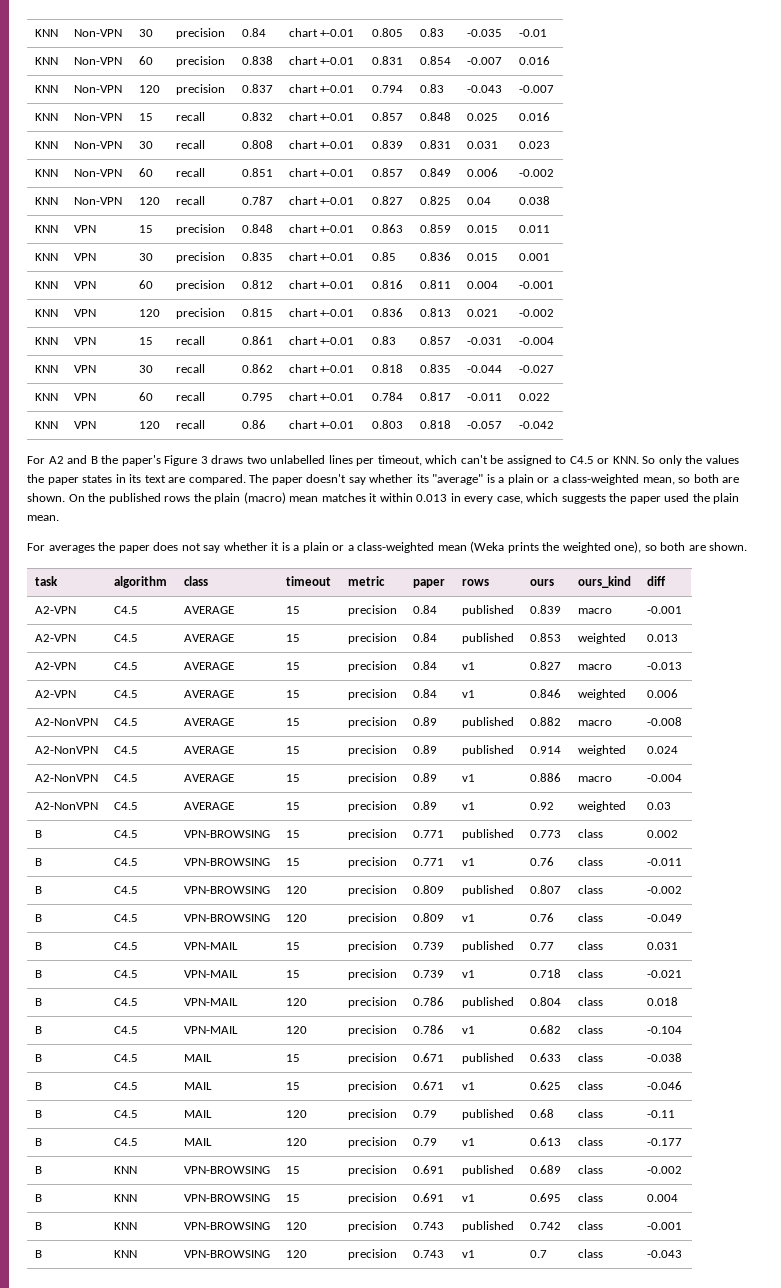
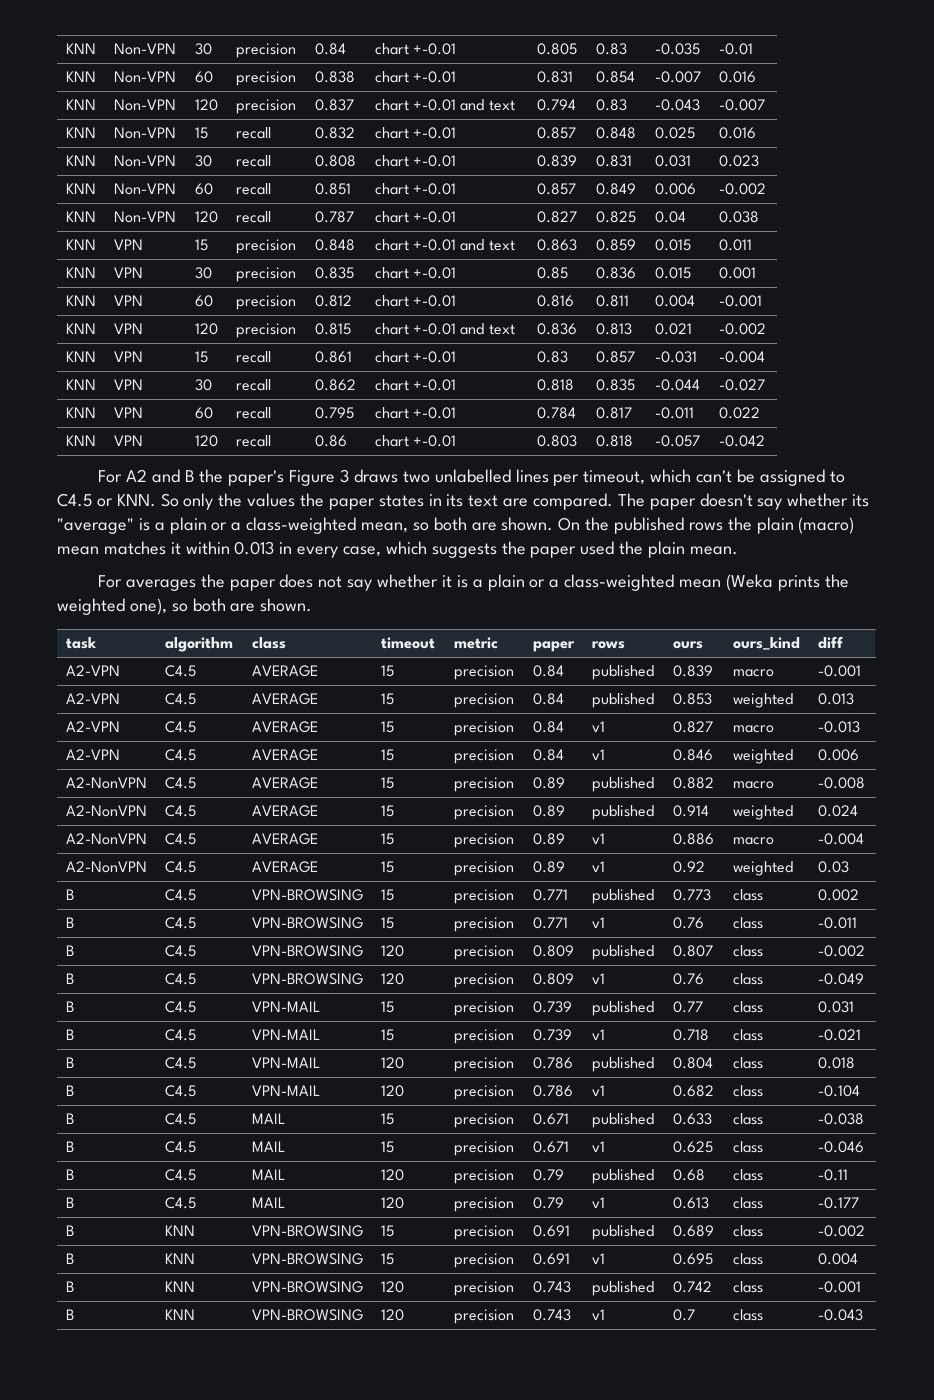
- KNN | Non-VPN | 120 | precision | 0.837 | chart +-0.01 | 0.794 | 0.83 | -0.043 | -0.007
+ KNN | Non-VPN | 120 | precision | 0.837 | chart +-0.01 and text | 0.794 | 0.83 | -0.043 | -0.007
- KNN | VPN | 15 | precision | 0.848 | chart +-0.01 | 0.863 | 0.859 | 0.015 | 0.011
+ KNN | VPN | 15 | precision | 0.848 | chart +-0.01 and text | 0.863 | 0.859 | 0.015 | 0.011
- KNN | VPN | 120 | precision | 0.815 | chart +-0.01 | 0.836 | 0.813 | 0.021 | -0.002
+ KNN | VPN | 120 | precision | 0.815 | chart +-0.01 and text | 0.836 | 0.813 | 0.021 | -0.002

